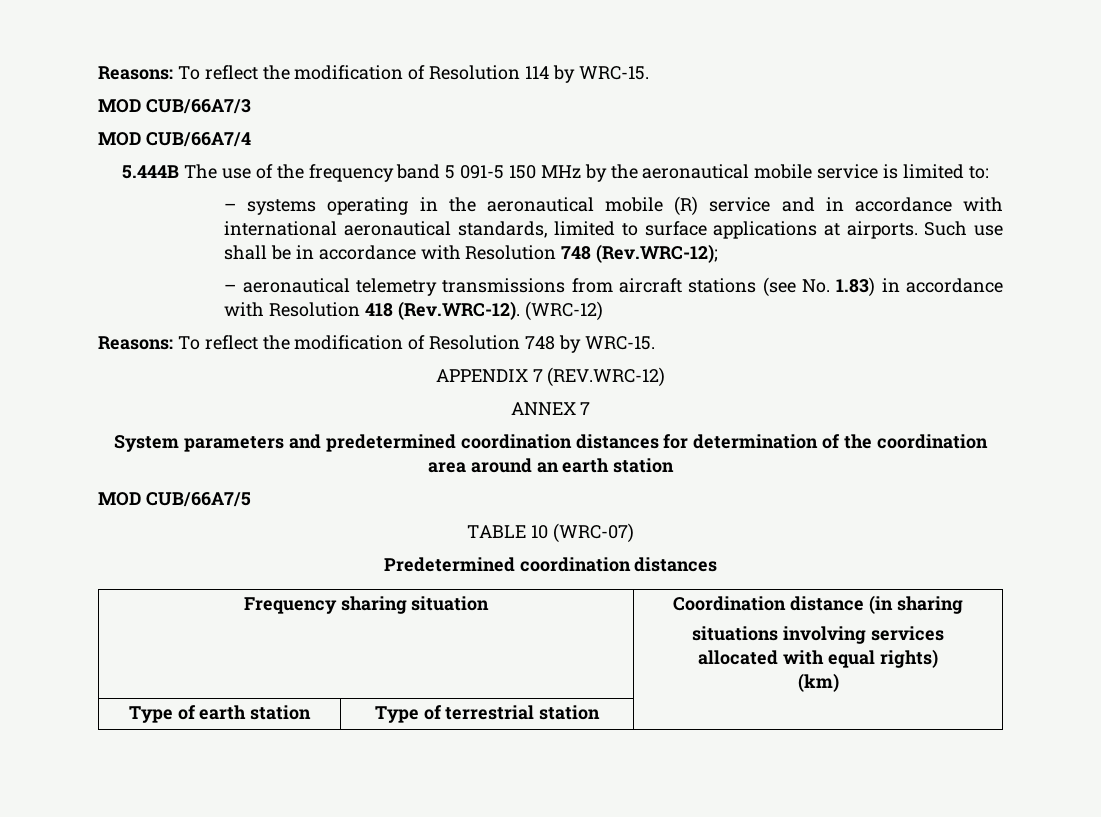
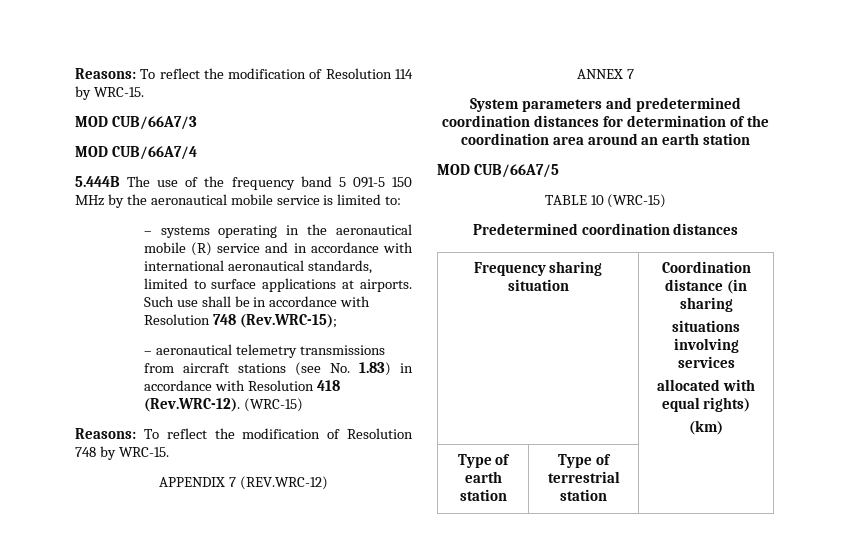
- Such use shall be in accordance with Resolution 748 (Rev.WRC-12);
+ Such use shall be in accordance with Resolution 748 (Rev.WRC-15);
- – aeronautical telemetry transmissions from aircraft stations (see No. 1.83) in accordance with Resolution 418 (Rev.WRC-12). (WRC-12)
+ – aeronautical telemetry transmissions from aircraft stations (see No. 1.83) in accordance with Resolution 418 (Rev.WRC-12). (WRC-15)
- TABLE 10 (WRC-07)
+ TABLE 10 (WRC-15)

